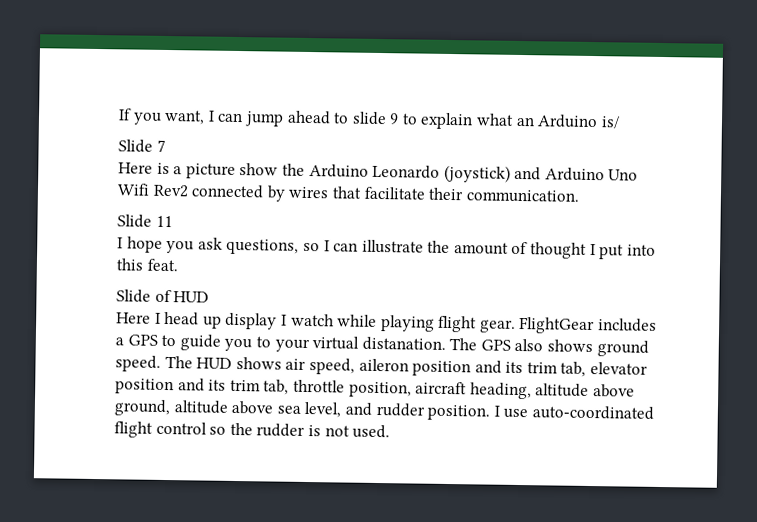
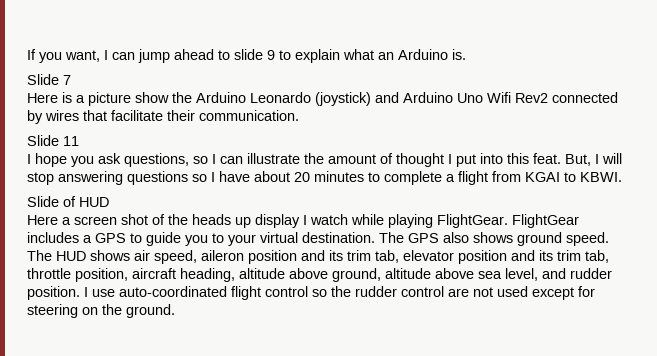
- If you want, I can jump ahead to slide 9 to explain what an Arduino is/
+ If you want, I can jump ahead to slide 9 to explain what an Arduino is.
- I hope you ask questions, so I can illustrate the amount of thought I put into this feat.
+ I hope you ask questions, so I can illustrate the amount of thought I put into this feat. But, I will stop answering questions so I have about 20 minutes to complete a flight from KGAI to KBWI.
  Slide of HUD
- Here I head up display I watch while playing flight gear.
+ Here a screen shot of the heads up display I watch while playing FlightGear.
- FlightGear includes a GPS to guide you to your virtual distanation.
+ FlightGear includes a GPS to guide you to your virtual destination.
- I use auto-coordinated flight control so the rudder is not used.
+ I use auto-coordinated flight control so the rudder control are not used except for steering on the ground.

